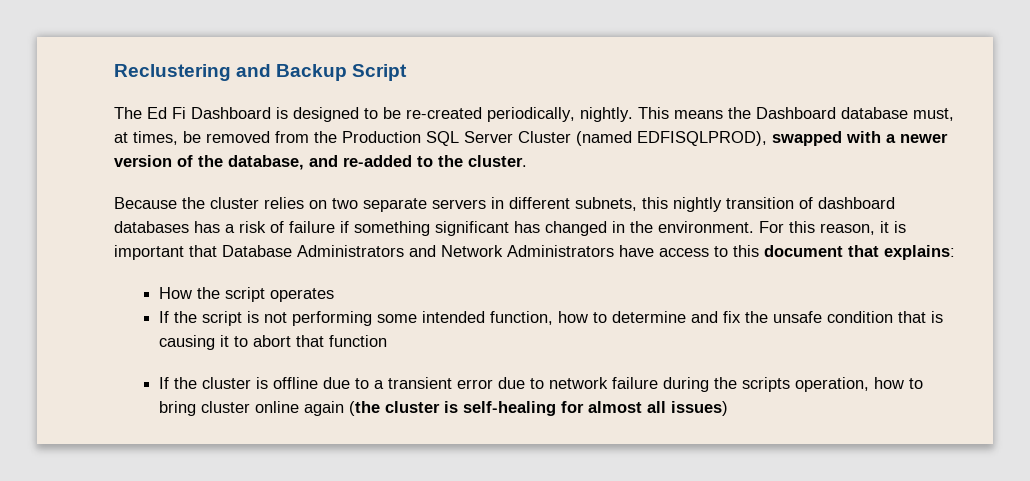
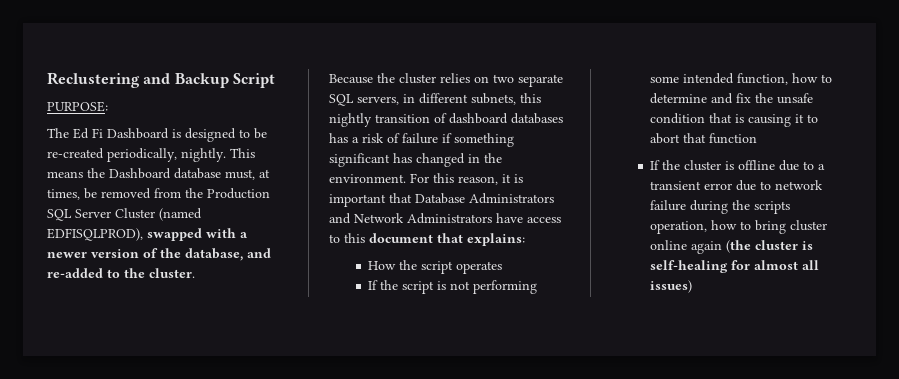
+ PURPOSE:
- Because the cluster relies on two separate servers in different subnets, this nightly transition of dashboard databases has a risk of failure if something significant has changed in the environment.
+ Because the cluster relies on two separate SQL servers, in different subnets, this nightly transition of dashboard databases has a risk of failure if something significant has changed in the environment.

